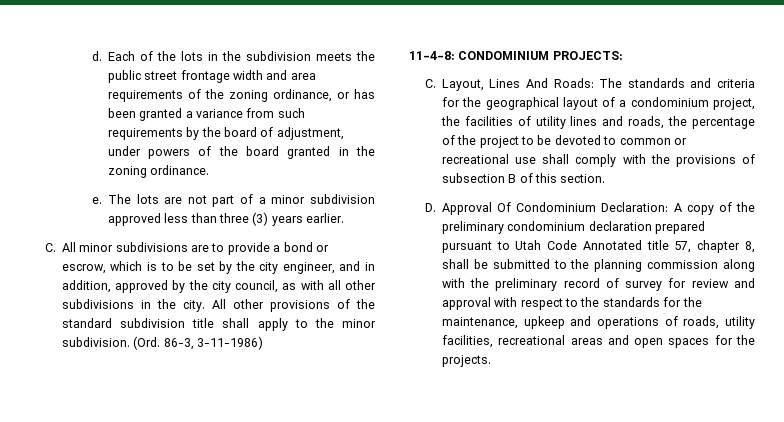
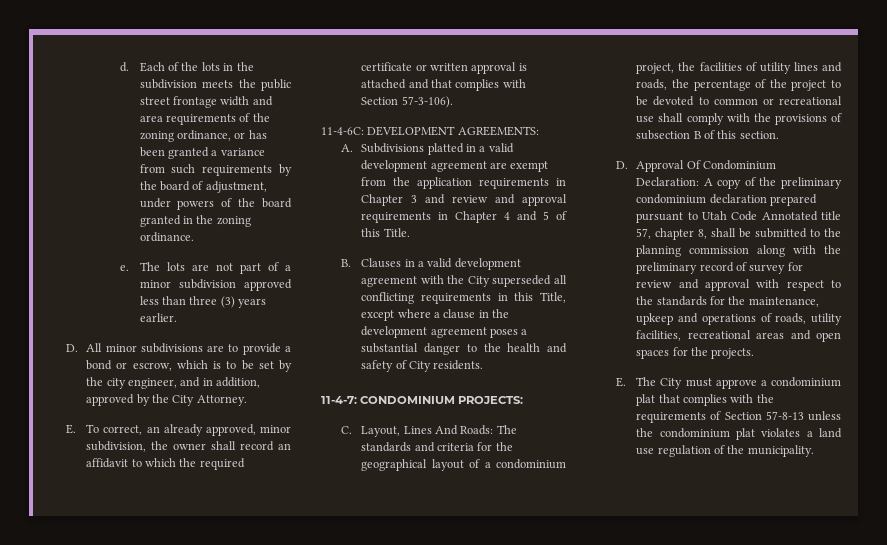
- C. All minor subdivisions are to provide a bond or escrow, which is to be set by the city engineer, and in addition, approved by the city council, as with all other subdivisions in the city. All other provisions of the standard subdivision title shall apply to the minor subdivision. (Ord. 86-3, 3-11-1986)
- 11-4-8: CONDOMINIUM PROJECTS:
+ D. All minor subdivisions are to provide a bond or escrow, which is to be set by the city engineer, and in addition, approved by the City Attorney.
+ E. To correct, an already approved, minor subdivision, the owner shall record an affidavit to which the required certificate or written approval is attached and that complies with Section 57-3-106).
+ 11-4-6C: DEVELOPMENT AGREEMENTS:
+ A. Subdivisions platted in a valid development agreement are exempt from the application requirements in Chapter 3 and review and approval requirements in Chapter 4 and 5 of this Title.
+ B. Clauses in a valid development agreement with the City superseded all conflicting requirements in this Title, except where a clause in the development agreement poses a substantial danger to the health and safety of City residents.
+ 11-4-7: CONDOMINIUM PROJECTS:
+ E. The City must approve a condominium plat that complies with the requirements of Section 57-8-13 unless the condominium plat violates a land use regulation of the municipality.

